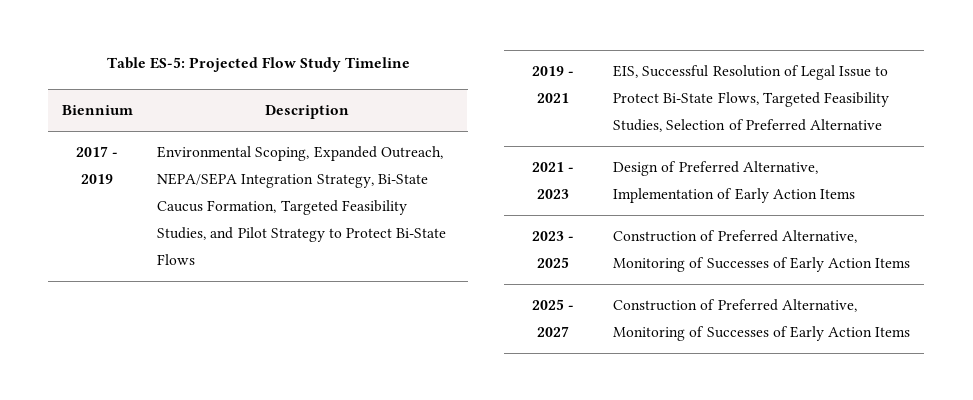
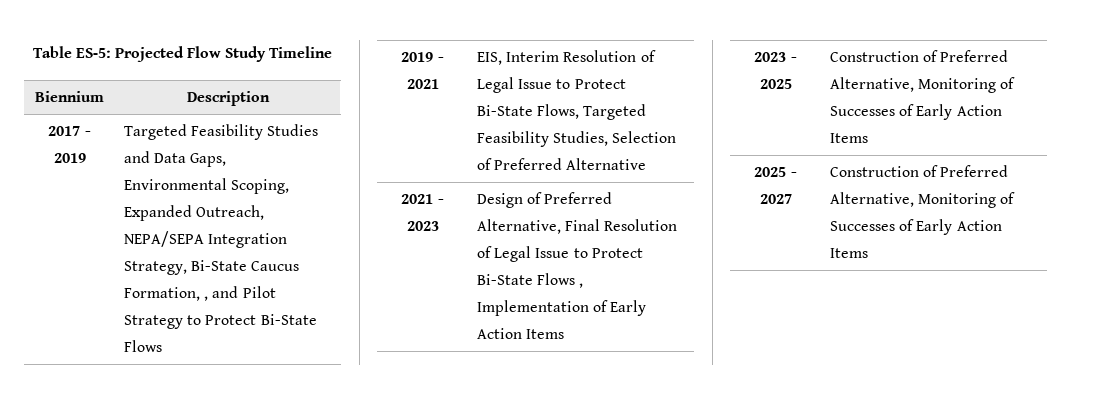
- 2017 - 2019 | Environmental Scoping, Expanded Outreach, NEPA/SEPA Integration Strategy, Bi-State Caucus Formation, Targeted Feasibility Studies, and Pilot Strategy to Protect Bi-State Flows
+ 2017 - 2019 | Targeted Feasibility Studies and Data Gaps, Environmental Scoping, Expanded Outreach, NEPA/SEPA Integration Strategy, Bi-State Caucus Formation, , and Pilot Strategy to Protect Bi-State Flows
- 2019 - 2021 | EIS, Successful Resolution of Legal Issue to Protect Bi-State Flows, Targeted Feasibility Studies, Selection of Preferred Alternative
+ 2019 - 2021 | EIS, Interim Resolution of Legal Issue to Protect Bi-State Flows, Targeted Feasibility Studies, Selection of Preferred Alternative
- 2021 - 2023 | Design of Preferred Alternative, Implementation of Early Action Items
+ 2021 - 2023 | Design of Preferred Alternative, Final Resolution of Legal Issue to Protect Bi-State Flows , Implementation of Early Action Items

